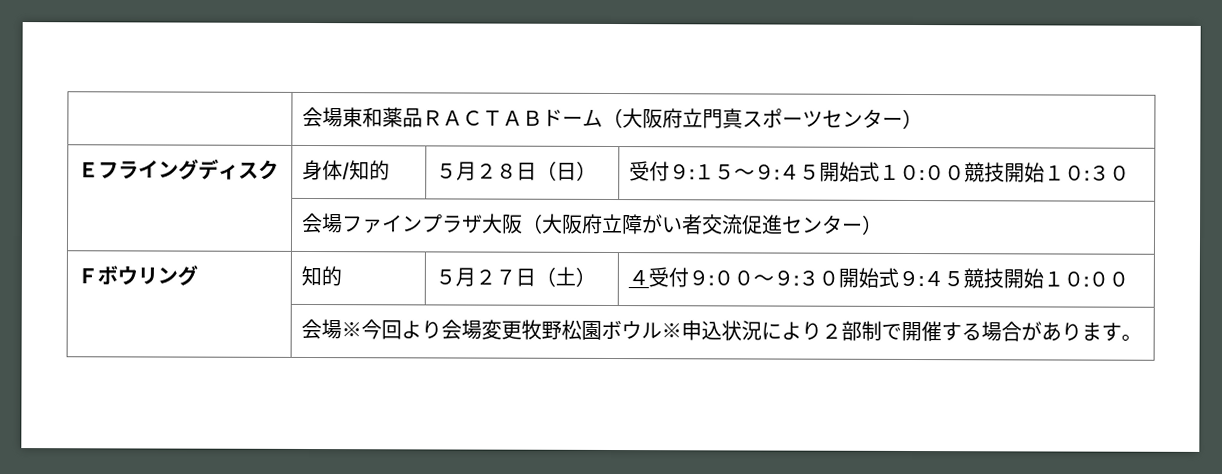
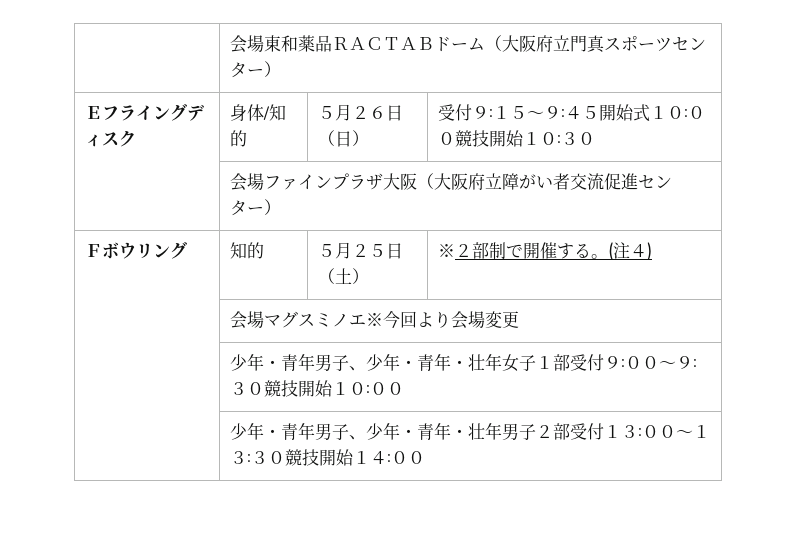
- Ｅフライングディスク | 身体/知的 | ５月２８日（日） | 受付９:１５～９:４５開始式１０:００競技開始１０:３０
+ Ｅフライングディスク | 身体/知的 | ５月２６日（日） | 受付９:１５～９:４５開始式１０:００競技開始１０:３０
- Ｆボウリング | 知的 | ５月２７日（土） | ４受付９:００～９:３０開始式９:４５競技開始１０:００
+ Ｆボウリング | 知的 | ５月２５日（土） | ※２部制で開催する。(注４)
+ | 会場マグスミノエ※今回より会場変更
+ | 少年・青年男子、少年・青年・壮年女子１部受付９:００～９:３０競技開始１０:００
- | 会場※今回より会場変更牧野松園ボウル※申込状況により２部制で開催する場合があります。
+ | 少年・青年男子、少年・青年・壮年男子２部受付１３:００～１３:３０競技開始１４:００

